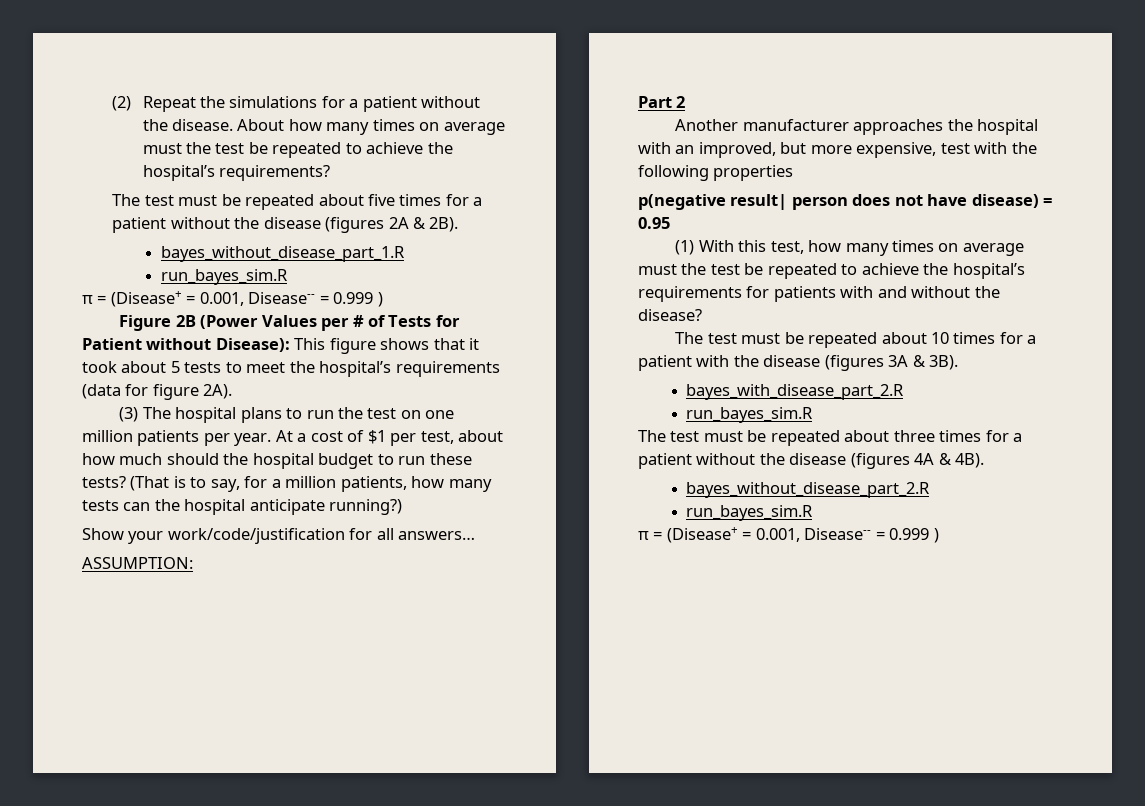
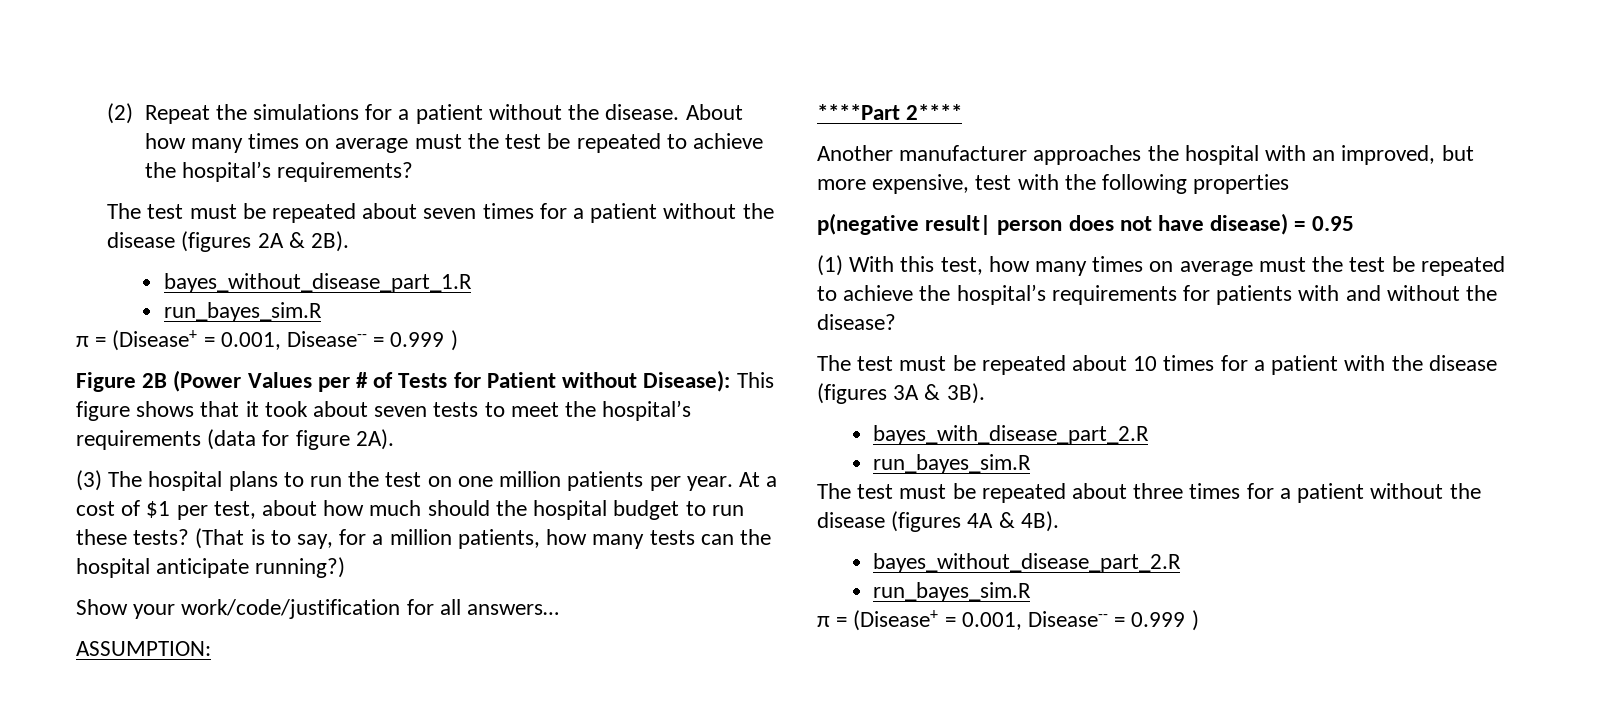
- The test must be repeated about five times for a patient without the disease (figures 2A & 2B).
+ The test must be repeated about seven times for a patient without the disease (figures 2A & 2B).
- Figure 2B (Power Values per # of Tests for Patient without Disease): This figure shows that it took about 5 tests to meet the hospital’s requirements (data for figure 2A).
+ Figure 2B (Power Values per # of Tests for Patient without Disease): This figure shows that it took about seven tests to meet the hospital’s requirements (data for figure 2A).
- Part 2
+ ****Part 2****

